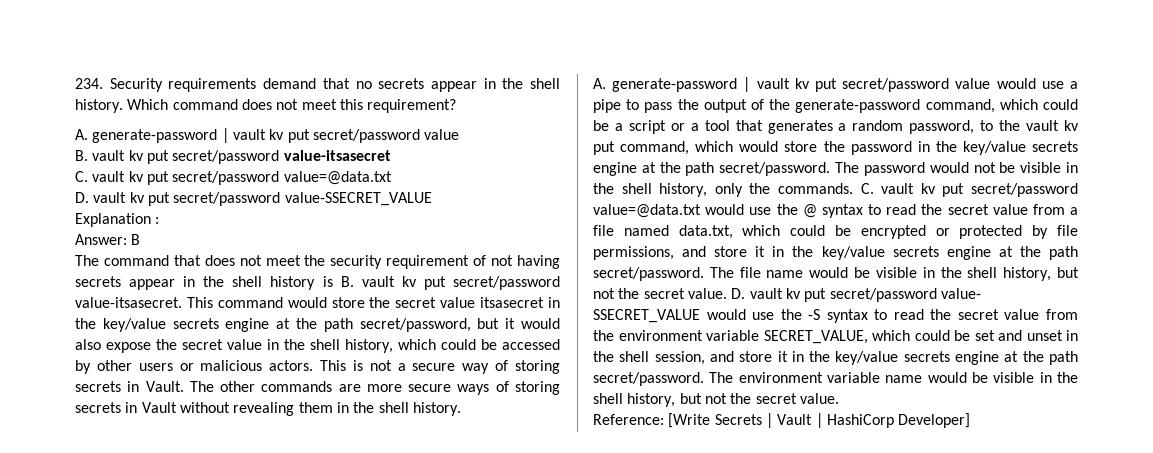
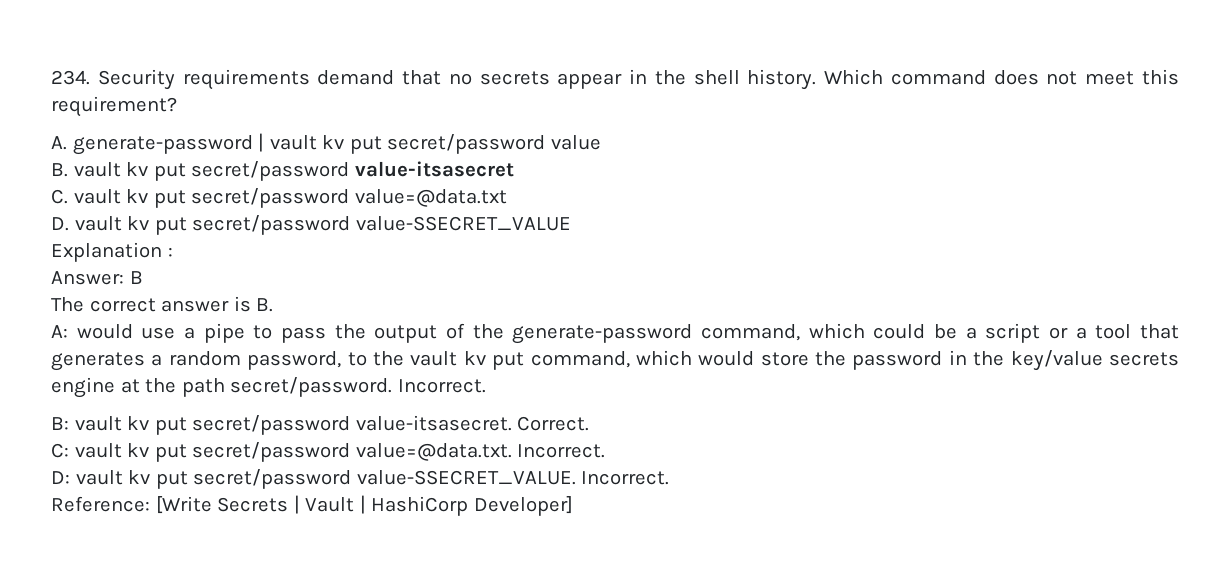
- The command that does not meet the security requirement of not having secrets appear in the shell history is B. vault kv put secret/password value-itsasecret. This command would store the secret value itsasecret in the key/value secrets engine at the path secret/password, but it would also expose the secret value in the shell history, which could be accessed by other users or malicious actors. This is not a secure way of storing secrets in Vault. The other commands are more secure ways of storing secrets in Vault without revealing them in the shell history.
- A. generate-password | vault kv put secret/password value would use a pipe to pass the output of the generate-password command, which could be a script or a tool that generates a random password, to the vault kv put command, which would store the password in the key/value secrets engine at the path secret/password. The password would not be visible in the shell history, only the commands. C. vault kv put secret/password value=@data.txt would use the @ syntax to read the secret value from a file named data.txt, which could be encrypted or protected by file permissions, and store it in the key/value secrets engine at the path secret/password. The file name would be visible in the shell history, but not the secret value. D. vault kv put secret/password value- SSECRET_VALUE would use the -S syntax to read the secret value from the environment variable SECRET_VALUE, which could be set and unset in the shell session, and store it in the key/value secrets engine at the path secret/password. The environment variable name would be visible in the shell history, but not the secret value.
+ The correct answer is B.
+ A: would use a pipe to pass the output of the generate-password command, which could be a script or a tool that generates a random password, to the vault kv put command, which would store the password in the key/value secrets engine at the path secret/password. Incorrect.
+ B: vault kv put secret/password value-itsasecret. Correct.
+ C: vault kv put secret/password value=@data.txt. Incorrect.
+ D: vault kv put secret/password value-SSECRET_VALUE. Incorrect.

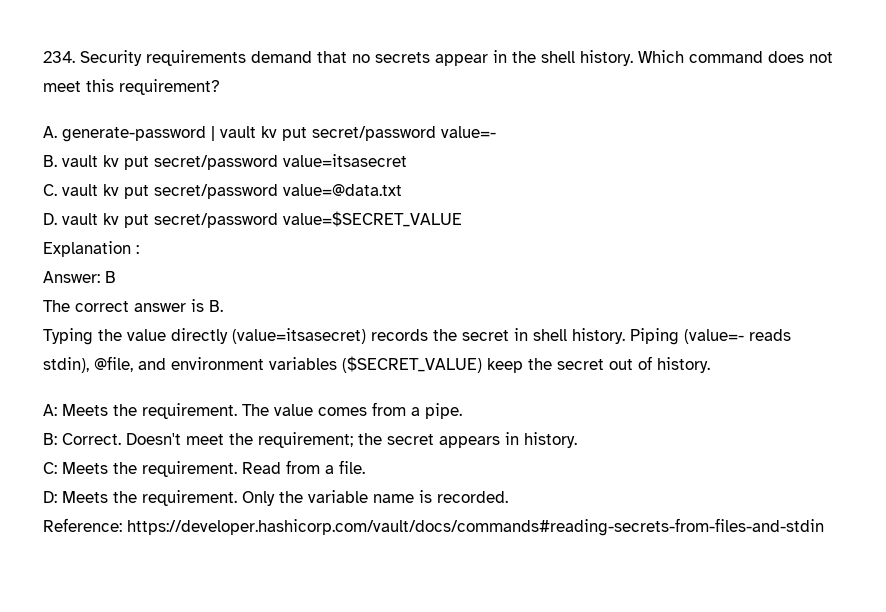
- A. generate-password | vault kv put secret/password value
+ A. generate-password | vault kv put secret/password value=-
- B. vault kv put secret/password value-itsasecret
+ B. vault kv put secret/password value=itsasecret
- D. vault kv put secret/password value-SSECRET_VALUE
+ D. vault kv put secret/password value=$SECRET_VALUE
- A: would use a pipe to pass the output of the generate-password command, which could be a script or a tool that generates a random password, to the vault kv put command, which would store the password in the key/value secrets engine at the path secret/password. Incorrect.
- B: vault kv put secret/password value-itsasecret. Correct.
- C: vault kv put secret/password value=@data.txt. Incorrect.
- D: vault kv put secret/password value-SSECRET_VALUE. Incorrect.
- Reference: [Write Secrets | Vault | HashiCorp Developer]
+ Typing the value directly (value=itsasecret) records the secret in shell history. Piping (value=- reads stdin), @file, and environment variables ($SECRET_VALUE) keep the secret out of history.
+ A: Meets the requirement. The value comes from a pipe.
+ B: Correct. Doesn't meet the requirement; the secret appears in history.
+ C: Meets the requirement. Read from a file.
+ D: Meets the requirement. Only the variable name is recorded.
+ Reference: https://developer.hashicorp.com/vault/docs/commands#reading-secrets-from-files-and-stdin

